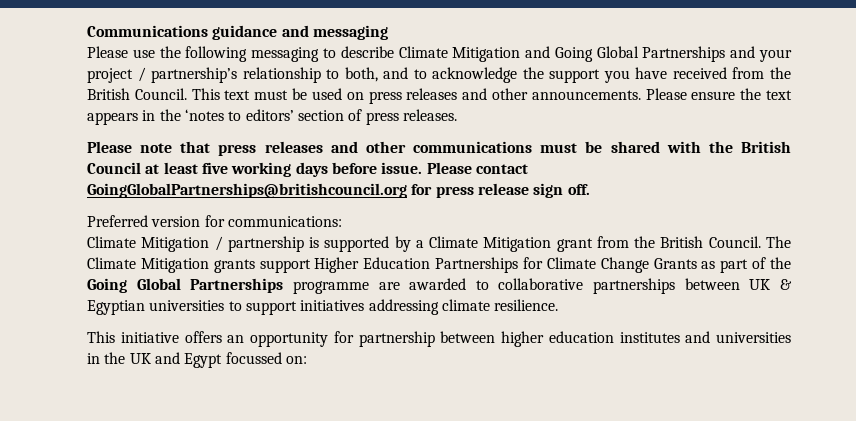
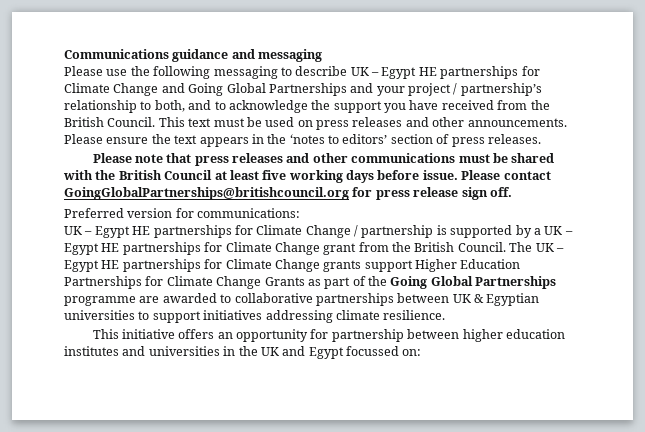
- Please use the following messaging to describe Climate Mitigation and Going Global Partnerships and your project / partnership’s relationship to both, and to acknowledge the support you have received from the British Council.
+ Please use the following messaging to describe UK – Egypt HE partnerships for Climate Change and Going Global Partnerships and your project / partnership’s relationship to both, and to acknowledge the support you have received from the British Council.
- Climate Mitigation / partnership is supported by a Climate Mitigation grant from the British Council.
+ UK – Egypt HE partnerships for Climate Change / partnership is supported by a UK – Egypt HE partnerships for Climate Change grant from the British Council.
- The Climate Mitigation grants support Higher Education Partnerships for Climate Change Grants as part of the Going Global Partnerships programme are awarded to collaborative partnerships between UK & Egyptian universities to support initiatives addressing climate resilience.
+ The UK – Egypt HE partnerships for Climate Change grants support Higher Education Partnerships for Climate Change Grants as part of the Going Global Partnerships programme are awarded to collaborative partnerships between UK & Egyptian universities to support initiatives addressing climate resilience.

